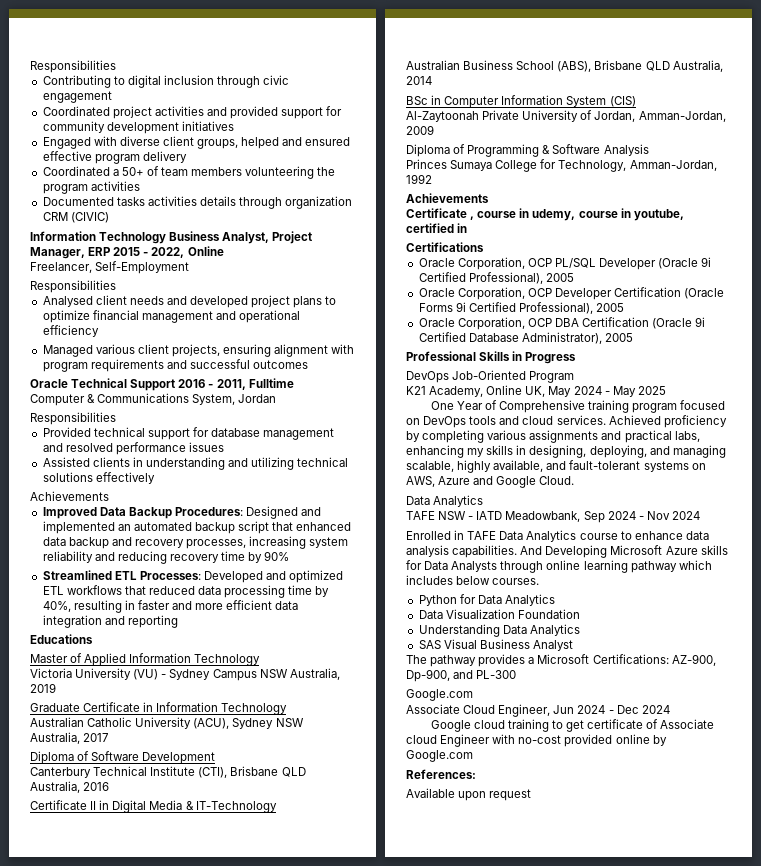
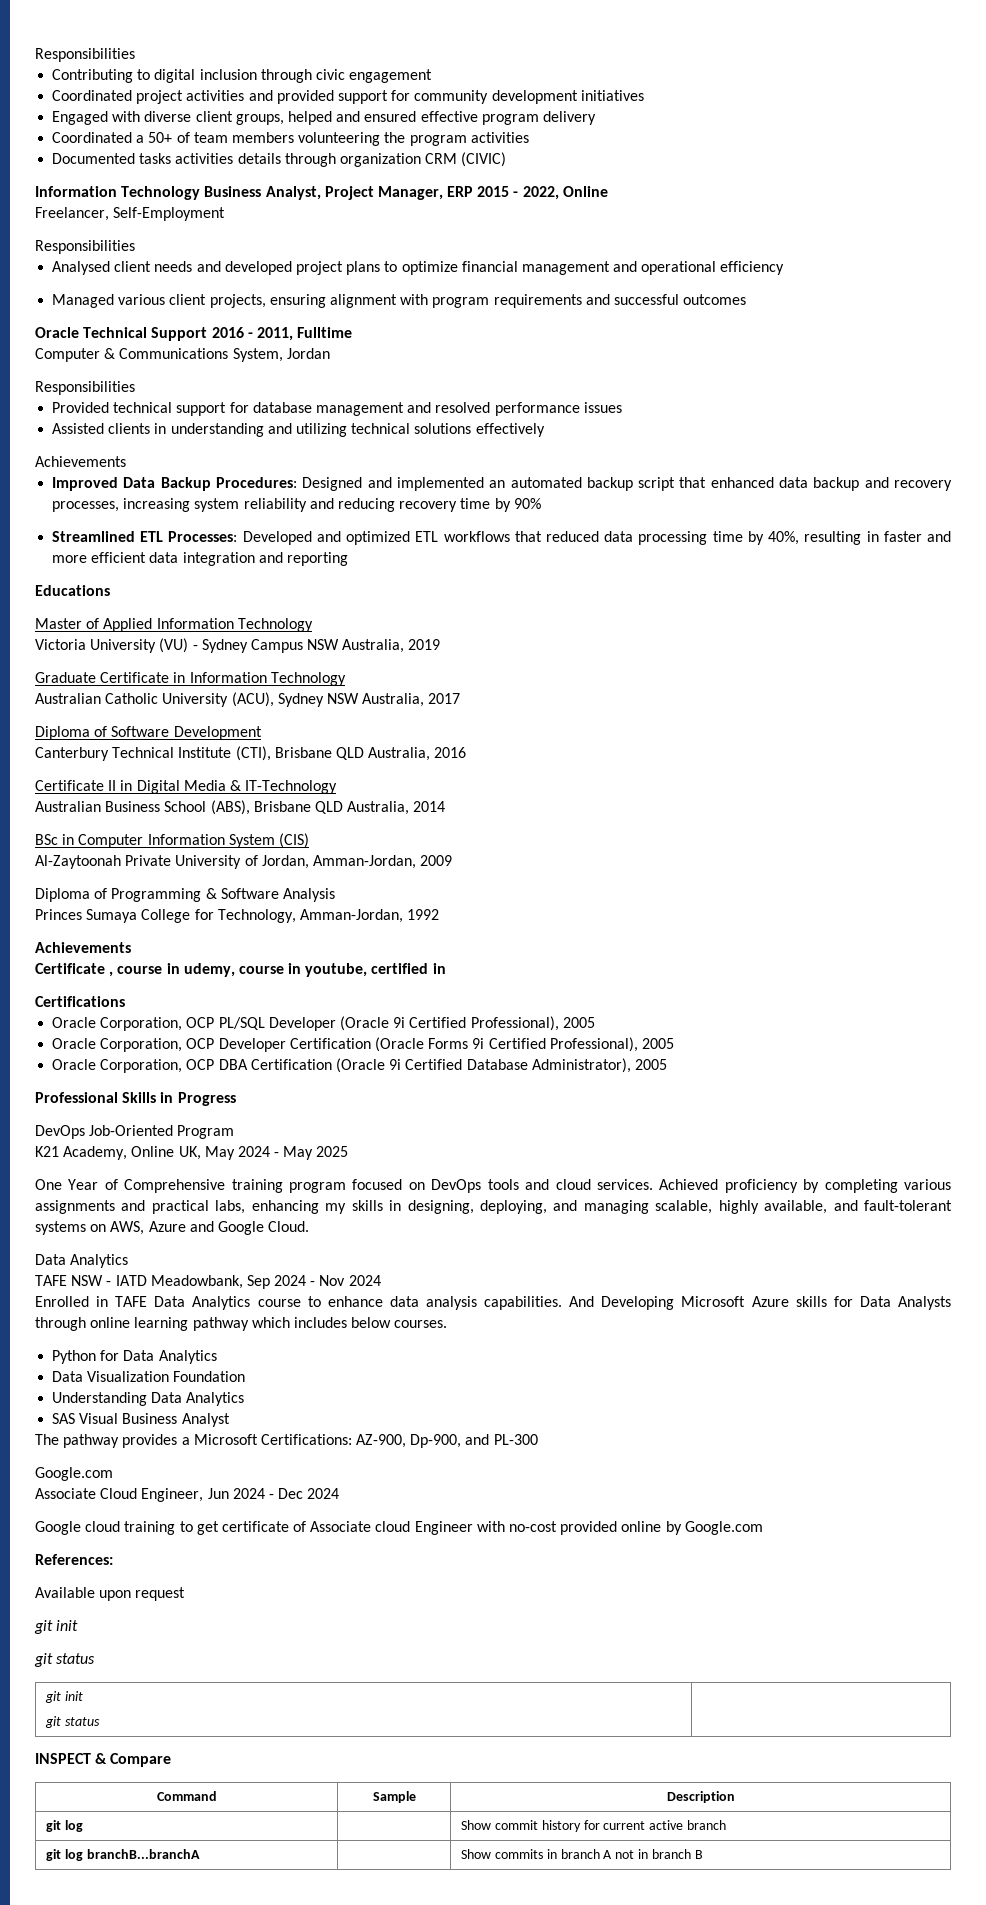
  Available upon request
+ git init
+ git status
+ git init
+ git status |
+ INSPECT & Compare
+ Command | Sample | Description
+ git log | | Show commit history for current active branch
+ git log branchB...branchA | | Show commits in branch A not in branch B

